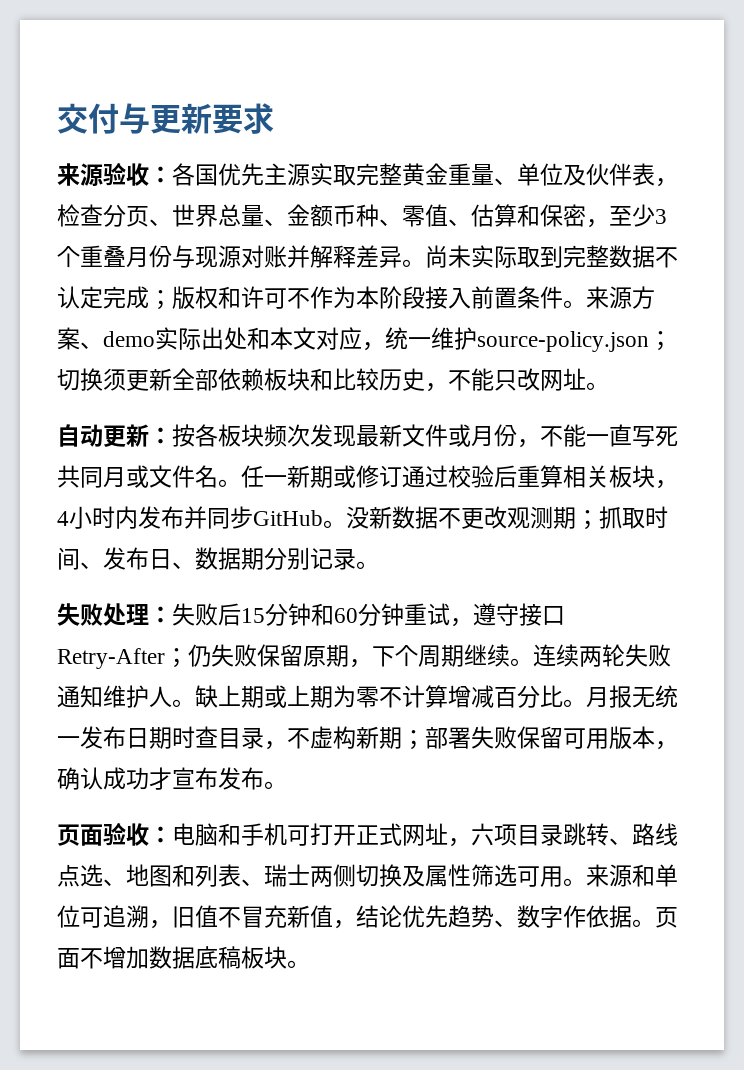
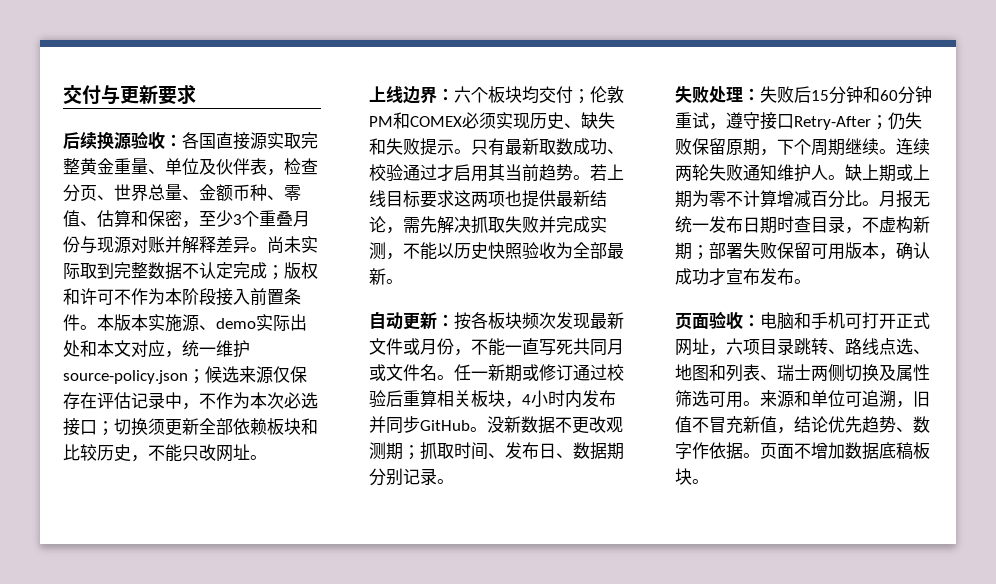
- 来源验收：各国优先主源实取完整黄金重量、单位及伙伴表，检查分页、世界总量、金额币种、零值、估算和保密，至少3个重叠月份与现源对账并解释差异。
+ 后续换源验收：各国直接源实取完整黄金重量、单位及伙伴表，检查分页、世界总量、金额币种、零值、估算和保密，至少3个重叠月份与现源对账并解释差异。
- 来源方案、demo实际出处和本文对应，统一维护source-policy.json；切换须更新全部依赖板块和比较历史，不能只改网址。
+ 本版本实施源、demo实际出处和本文对应，统一维护source-policy.json；候选来源仅保存在评估记录中，不作为本次必选接口；切换须更新全部依赖板块和比较历史，不能只改网址。
+ 上线边界：六个板块均交付；伦敦PM和COMEX必须实现历史、缺失和失败提示。只有最新取数成功、校验通过才启用其当前趋势。若上线目标要求这两项也提供最新结论，需先解决抓取失败并完成实测，不能以历史快照验收为全部最新。

